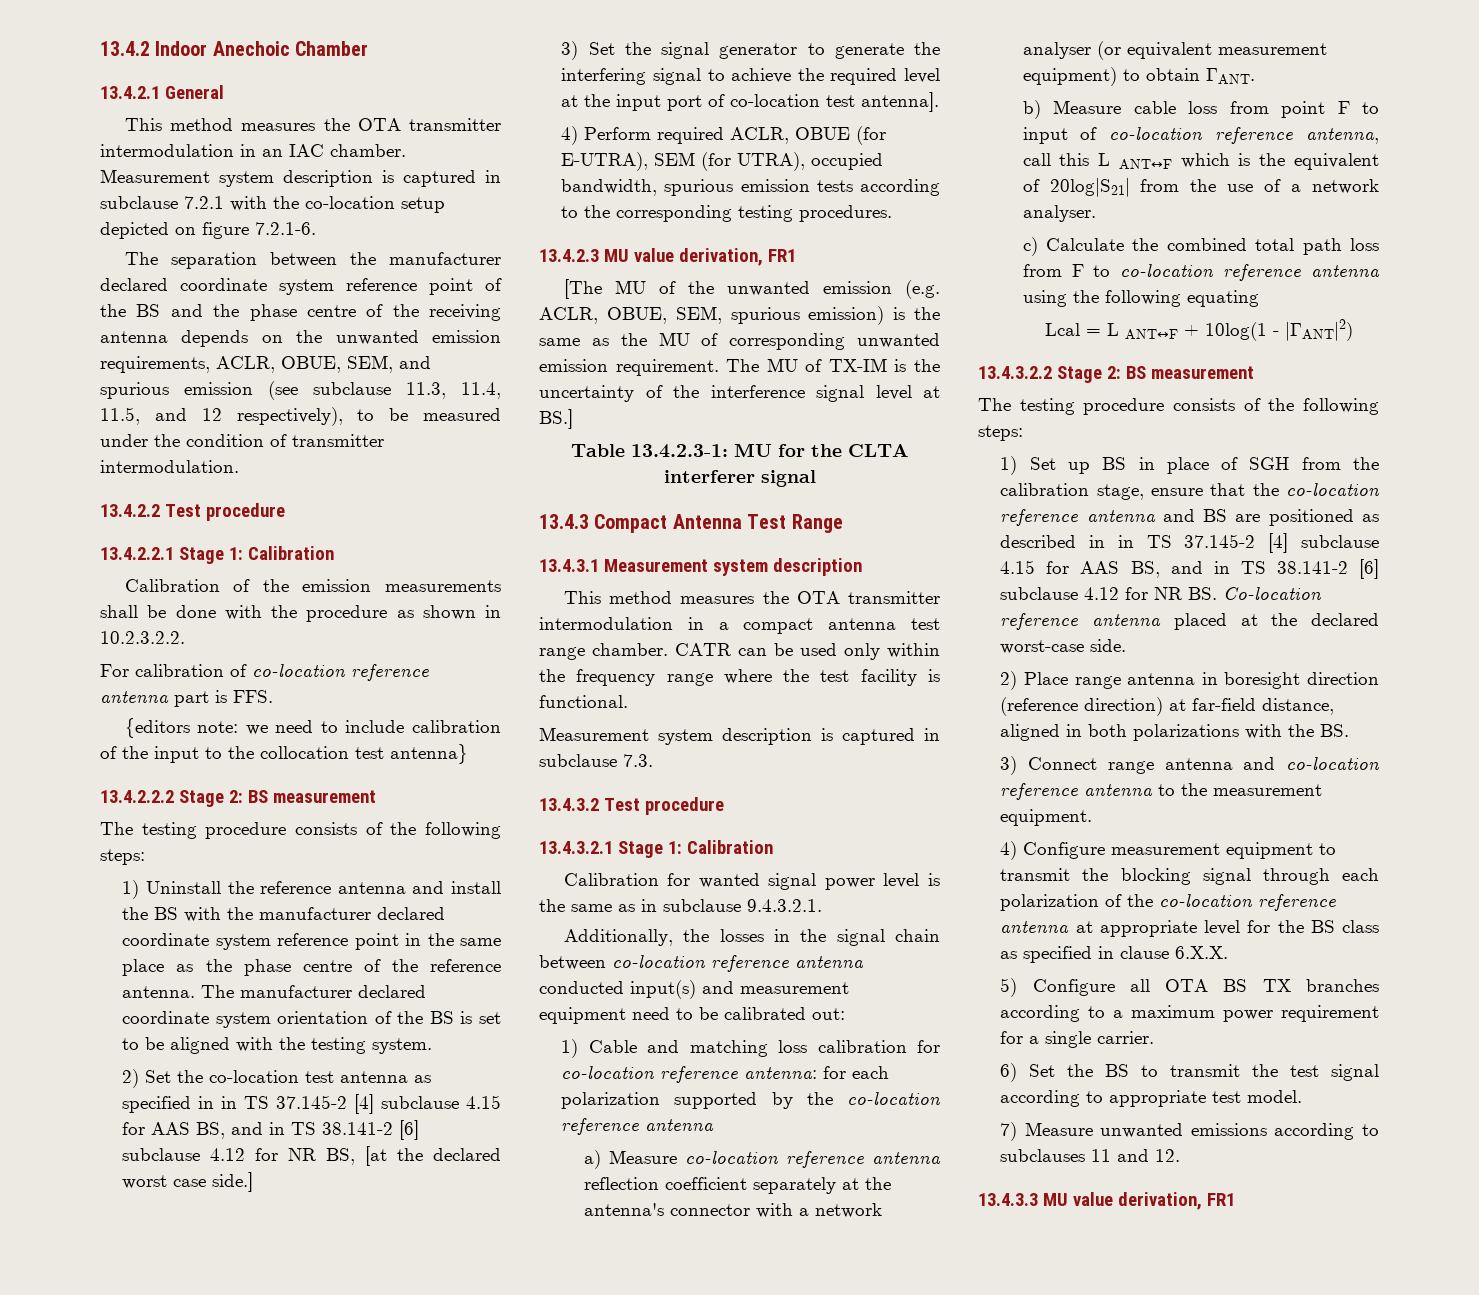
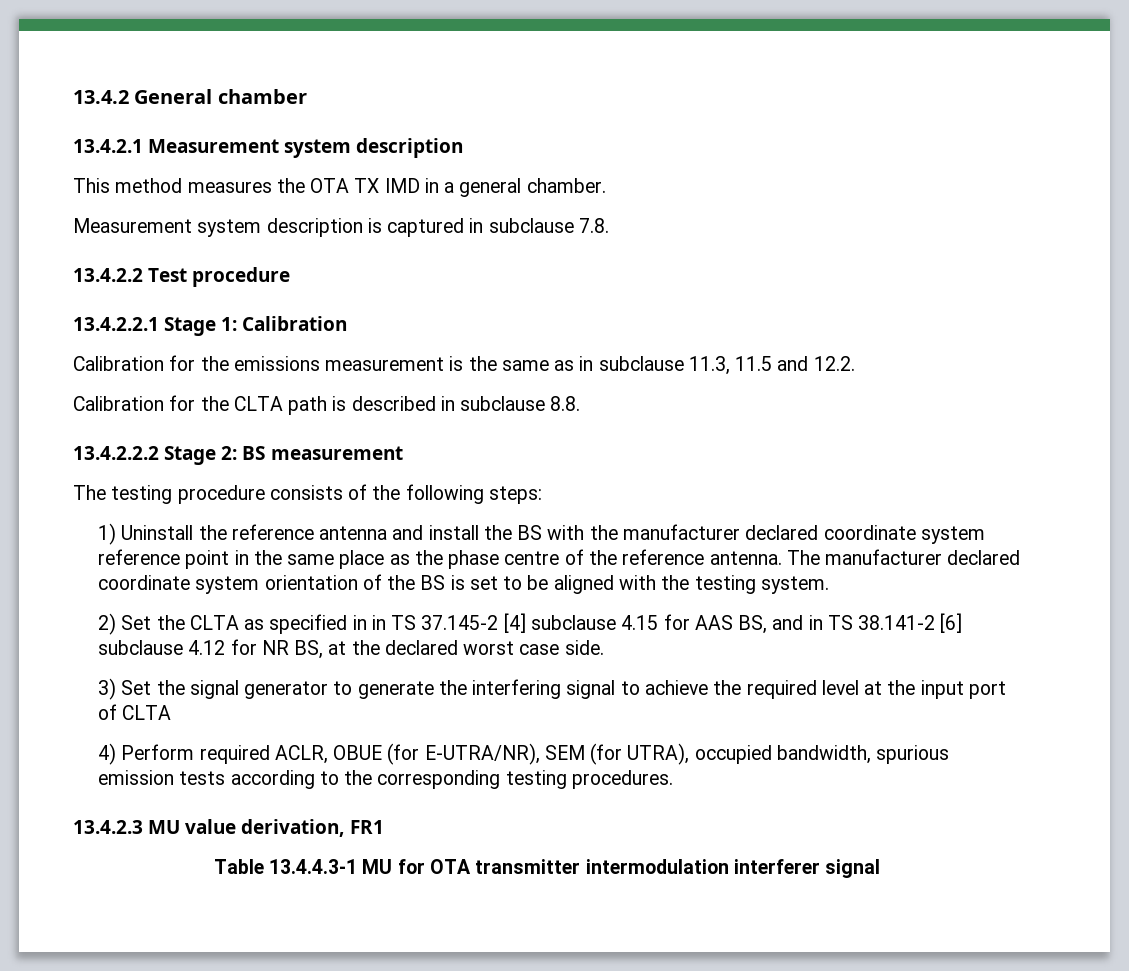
- 13.4.2 Indoor Anechoic Chamber
- 13.4.2.1 General
- This method measures the OTA transmitter intermodulation in an IAC chamber. Measurement system description is captured in subclause 7.2.1 with the co-location setup depicted on figure 7.2.1-6.
- The separation between the manufacturer declared coordinate system reference point of the BS and the phase centre of the receiving antenna depends on the unwanted emission requirements, ACLR, OBUE, SEM, and spurious emission (see subclause 11.3, 11.4, 11.5, and 12 respectively), to be measured under the condition of transmitter intermodulation.
+ 13.4.2 General chamber
+ 13.4.2.1 Measurement system description
+ This method measures the OTA TX IMD in a general chamber.
+ Measurement system description is captured in subclause 7.8.
- Calibration of the emission measurements shall be done with the procedure as shown in 10.2.3.2.2.
- For calibration of co-location reference antenna part is FFS.
- {editors note: we need to include calibration of the input to the collocation test antenna}
+ Calibration for the emissions measurement is the same as in subclause 11.3, 11.5 and 12.2.
+ Calibration for the CLTA path is described in subclause 8.8.
- 2) Set the co-location test antenna as specified in in TS 37.145-2 [4] subclause 4.15 for AAS BS, and in TS 38.141-2 [6] subclause 4.12 for NR BS, [at the declared worst case side.]
+ 2) Set the CLTA as specified in in TS 37.145-2 [4] subclause 4.15 for AAS BS, and in TS 38.141-2 [6] subclause 4.12 for NR BS, at the declared worst case side.
- 3) Set the signal generator to generate the interfering signal to achieve the required level at the input port of co-location test antenna].
+ 3) Set the signal generator to generate the interfering signal to achieve the required level at the input port of CLTA
- 4) Perform required ACLR, OBUE (for E-UTRA), SEM (for UTRA), occupied bandwidth, spurious emission tests according to the corresponding testing procedures.
+ 4) Perform required ACLR, OBUE (for E-UTRA/NR), SEM (for UTRA), occupied bandwidth, spurious emission tests according to the corresponding testing procedures.
- [The MU of the unwanted emission (e.g. ACLR, OBUE, SEM, spurious emission) is the same as the MU of corresponding unwanted emission requirement. The MU of TX-IM is the uncertainty of the interference signal level at BS.]
- Table 13.4.2.3-1: MU for the CLTA interferer signal
- 13.4.3 Compact Antenna Test Range
- 13.4.3.1 Measurement system description
- This method measures the OTA transmitter intermodulation in a compact antenna test range chamber. CATR can be used only within the frequency range where the test facility is functional.
- Measurement system description is captured in subclause 7.3.
- 13.4.3.2 Test procedure
- 13.4.3.2.1 Stage 1: Calibration
- Calibration for wanted signal power level is the same as in subclause 9.4.3.2.1.
- Additionally, the losses in the signal chain between co-location reference antenna conducted input(s) and measurement equipment need to be calibrated out:
- 1) Cable and matching loss calibration for co-location reference antenna: for each polarization supported by the co-location reference antenna
- a) Measure co-location reference antenna reflection coefficient separately at the antenna's connector with a network analyser (or equivalent measurement equipment) to obtain ΓANT.
- b) Measure cable loss from point F to input of co-location reference antenna, call this L ANT↔F which is the equivalent of 20log|S21| from the use of a network analyser.
- c) Calculate the combined total path loss from F to co-location reference antenna using the following equating
- Lcal = L ANT↔F + 10log(1 - |ΓANT|2)
- 13.4.3.2.2 Stage 2: BS measurement
- The testing procedure consists of the following steps:
- 1) Set up BS in place of SGH from the calibration stage, ensure that the co-location reference antenna and BS are positioned as described in in TS 37.145-2 [4] subclause 4.15 for AAS BS, and in TS 38.141-2 [6] subclause 4.12 for NR BS. Co-location reference antenna placed at the declared worst-case side.
- 2) Place range antenna in boresight direction (reference direction) at far-field distance, aligned in both polarizations with the BS.
- 3) Connect range antenna and co-location reference antenna to the measurement equipment.
- 4) Configure measurement equipment to transmit the blocking signal through each polarization of the co-location reference antenna at appropriate level for the BS class as specified in clause 6.X.X.
- 5) Configure all OTA BS TX branches according to a maximum power requirement for a single carrier.
- 6) Set the BS to transmit the test signal according to appropriate test model.
- 7) Measure unwanted emissions according to subclauses 11 and 12.
- 13.4.3.3 MU value derivation, FR1
+ Table 13.4.4.3-1 MU for OTA transmitter intermodulation interferer signal

